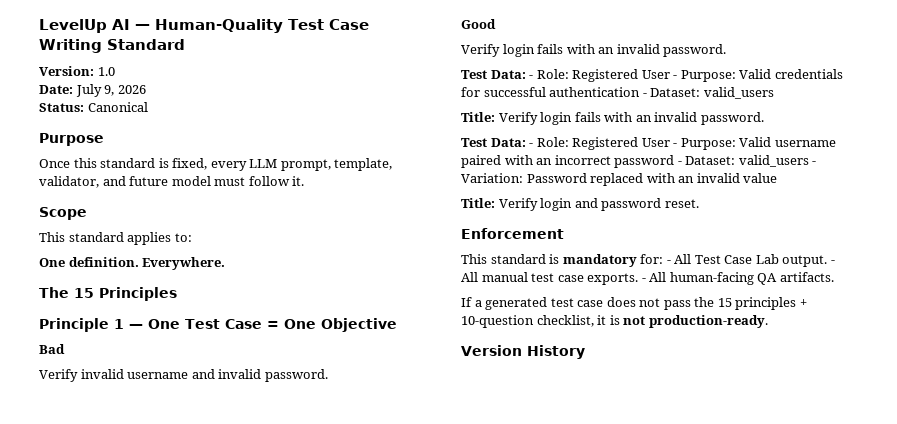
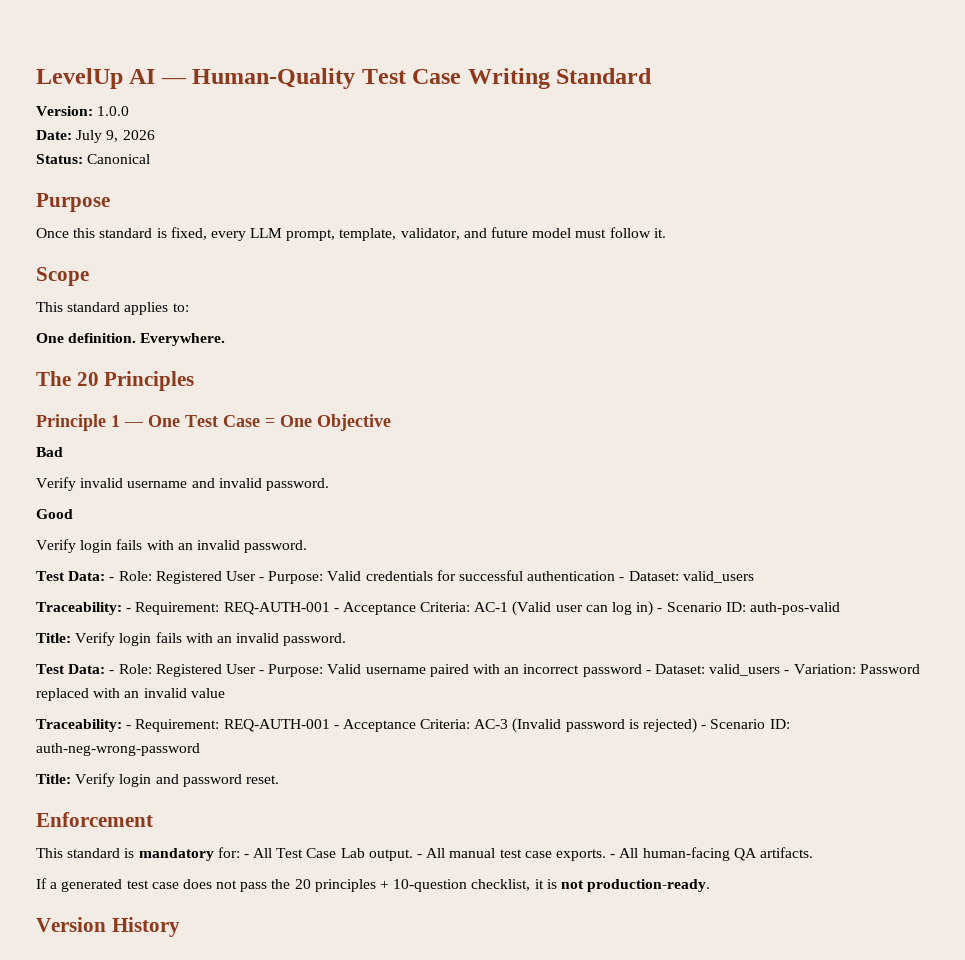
- Version: 1.0
+ Version: 1.0.0
- The 15 Principles
+ The 20 Principles
+ Traceability: - Requirement: REQ-AUTH-001 - Acceptance Criteria: AC-1 (Valid user can log in) - Scenario ID: auth-pos-valid
+ Traceability: - Requirement: REQ-AUTH-001 - Acceptance Criteria: AC-3 (Invalid password is rejected) - Scenario ID: auth-neg-wrong-password
- If a generated test case does not pass the 15 principles + 10-question checklist, it is not production-ready.
+ If a generated test case does not pass the 20 principles + 10-question checklist, it is not production-ready.

